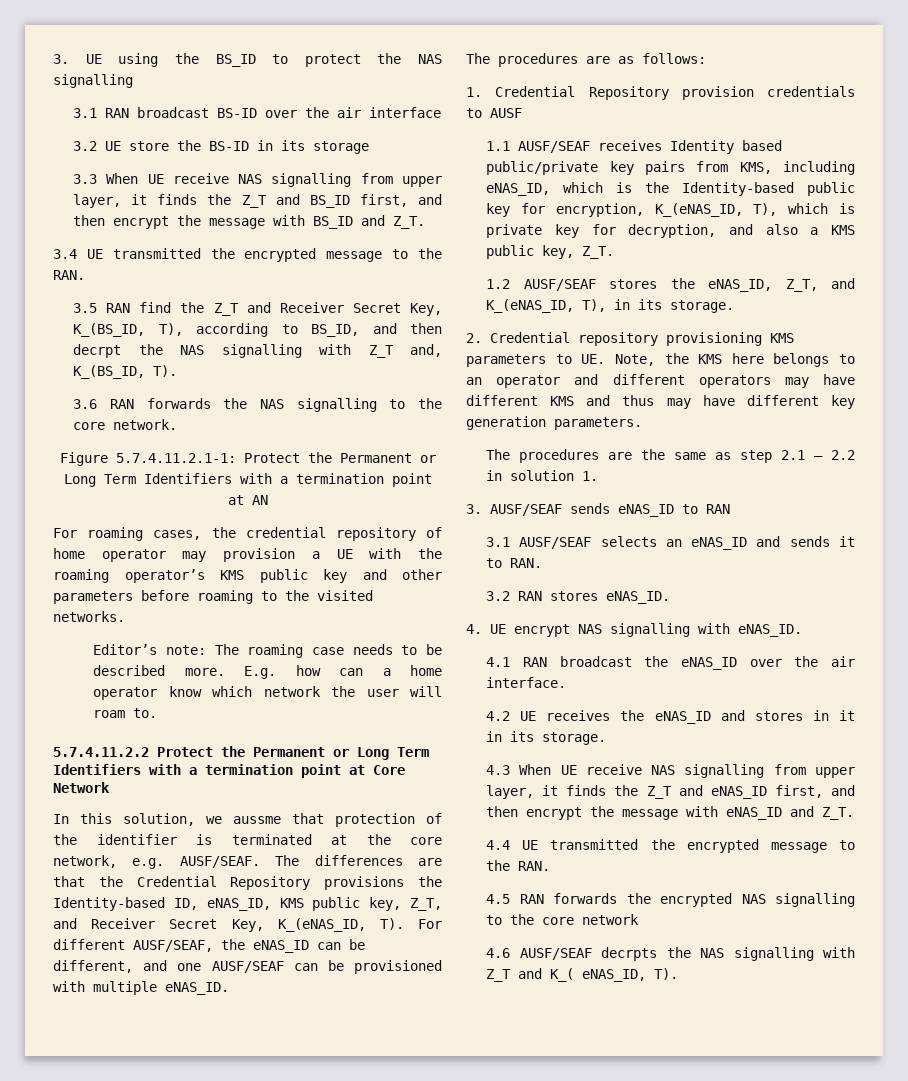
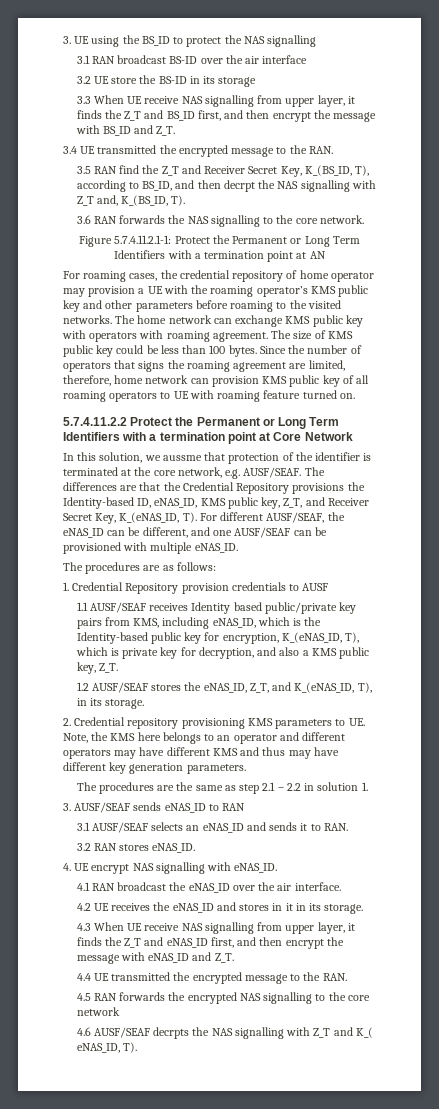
- For roaming cases, the credential repository of home operator may provision a UE with the roaming operator’s KMS public key and other parameters before roaming to the visited networks.
- Editor’s note: The roaming case needs to be described more. E.g. how can a home operator know which network the user will roam to.
+ For roaming cases, the credential repository of home operator may provision a UE with the roaming operator’s KMS public key and other parameters before roaming to the visited networks. The home network can exchange KMS public key with operators with roaming agreement. The size of KMS public key could be less than 100 bytes. Since the number of operators that signs the roaming agreement are limited, therefore, home network can provision KMS public key of all roaming operators to UE with roaming feature turned on.

